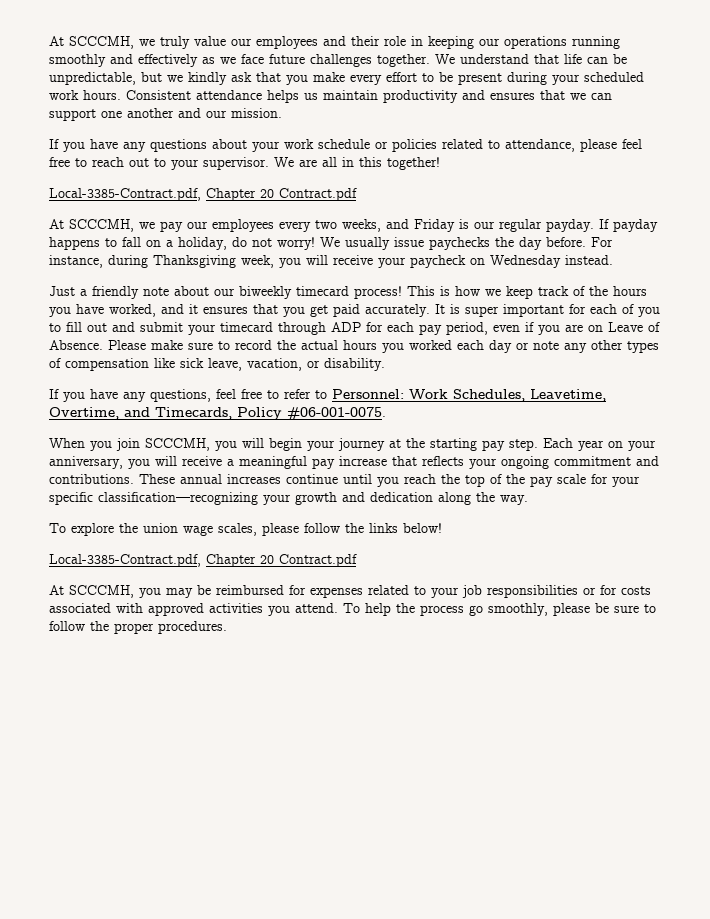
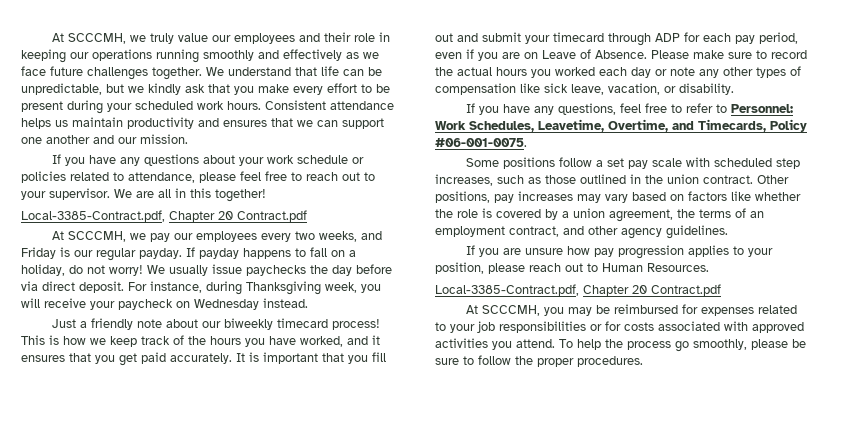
- We usually issue paychecks the day before.
+ We usually issue paychecks the day before via direct deposit.
- It is super important for each of you to fill out and submit your timecard through ADP for each pay period, even if you are on Leave of Absence.
+ It is important that you fill out and submit your timecard through ADP for each pay period, even if you are on Leave of Absence.
- When you join SCCCMH, you will begin your journey at the starting pay step. Each year on your anniversary, you will receive a meaningful pay increase that reflects your ongoing commitment and contributions. These annual increases continue until you reach the top of the pay scale for your specific classification—recognizing your growth and dedication along the way.
- To explore the union wage scales, please follow the links below!
+ Some positions follow a set pay scale with scheduled step increases, such as those outlined in the union contract. Other positions, pay increases may vary based on factors like whether the role is covered by a union agreement, the terms of an employment contract, and other agency guidelines.
+ If you are unsure how pay progression applies to your position, please reach out to Human Resources.

